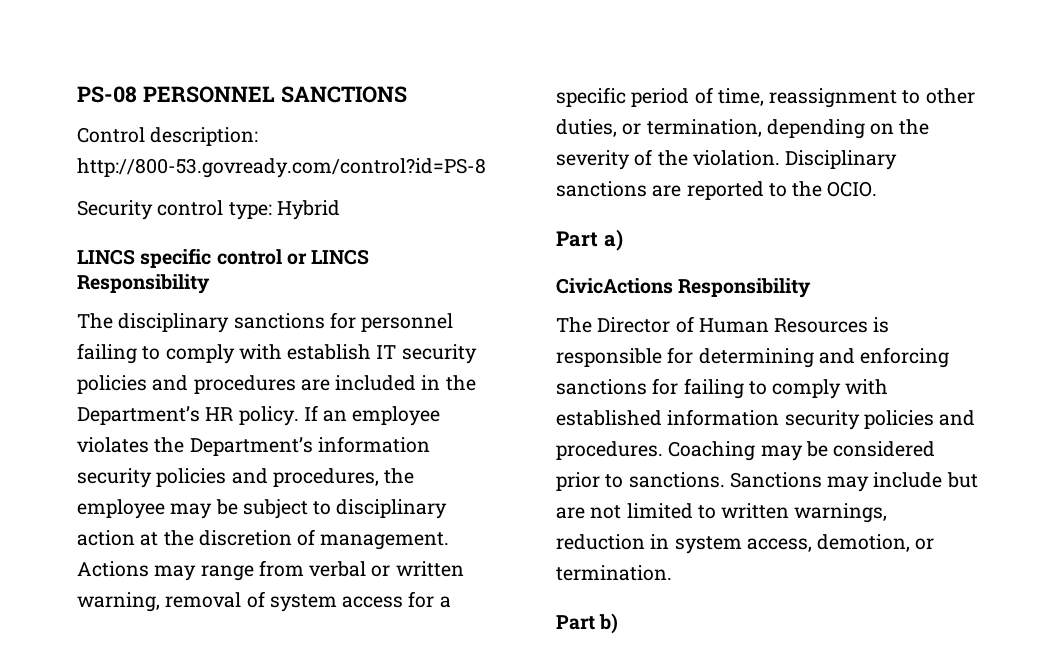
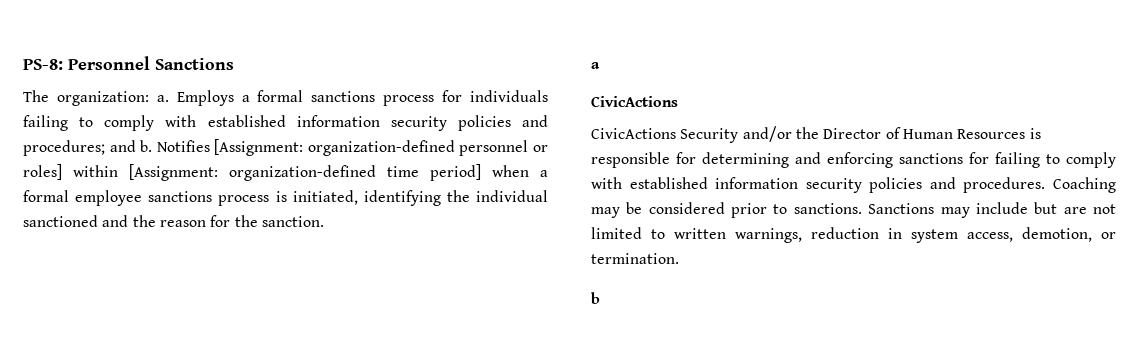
- PS-08 PERSONNEL SANCTIONS
- Control description: http://800-53.govready.com/control?id=PS-8
- Security control type: Hybrid
- LINCS specific control or LINCS Responsibility
- The disciplinary sanctions for personnel failing to comply with establish IT security policies and procedures are included in the Department’s HR policy. If an employee violates the Department’s information security policies and procedures, the employee may be subject to disciplinary action at the discretion of management. Actions may range from verbal or written warning, removal of system access for a specific period of time, reassignment to other duties, or termination, depending on the severity of the violation. Disciplinary sanctions are reported to the OCIO.
- Part a)
- CivicActions Responsibility
- The Director of Human Resources is responsible for determining and enforcing sanctions for failing to comply with established information security policies and procedures.
+ PS-8: Personnel Sanctions
+ The organization: a. Employs a formal sanctions process for individuals failing to comply with established information security policies and procedures; and b. Notifies [Assignment: organization-defined personnel or roles] within [Assignment: organization-defined time period] when a formal employee sanctions process is initiated, identifying the individual sanctioned and the reason for the sanction.
+ a
+ CivicActions
+ CivicActions Security and/or the Director of Human Resources is responsible for determining and enforcing sanctions for failing to comply with established information security policies and procedures.
- Part b)
+ b

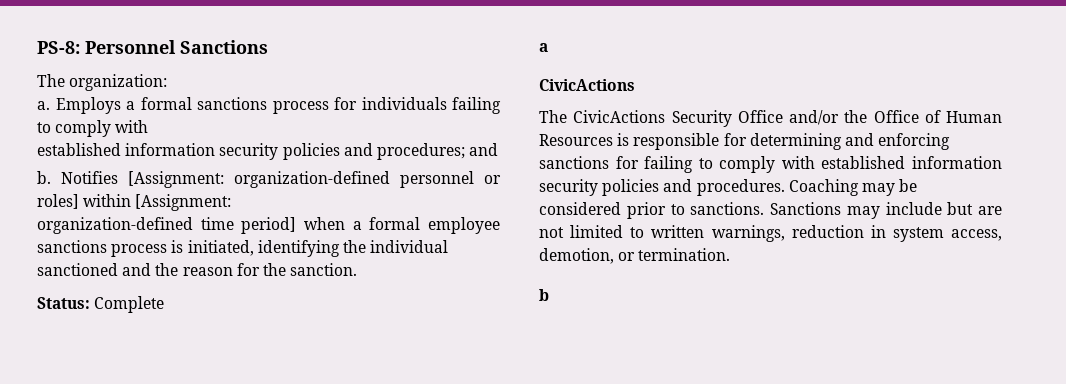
- The organization: a.
+ The organization:
+ a.
- Employs a formal sanctions process for individuals failing to comply with established information security policies and procedures; and b.
+ Employs a formal sanctions process for individuals failing to comply with
+ established information security policies and procedures; and
+ b.
- Notifies [Assignment: organization-defined personnel or roles] within [Assignment: organization-defined time period] when a formal employee sanctions process is initiated, identifying the individual sanctioned and the reason for the sanction.
+ Notifies [Assignment: organization-defined personnel or roles] within [Assignment:
+ organization-defined time period] when a formal employee sanctions process is initiated, identifying the individual sanctioned and the reason for the sanction.
+ Status: Complete
- CivicActions Security and/or the Director of Human Resources is responsible for determining and enforcing sanctions for failing to comply with established information security policies and procedures.
+ The CivicActions Security Office and/or the Office of Human Resources is responsible for determining and enforcing sanctions for failing to comply with established information security policies and procedures.

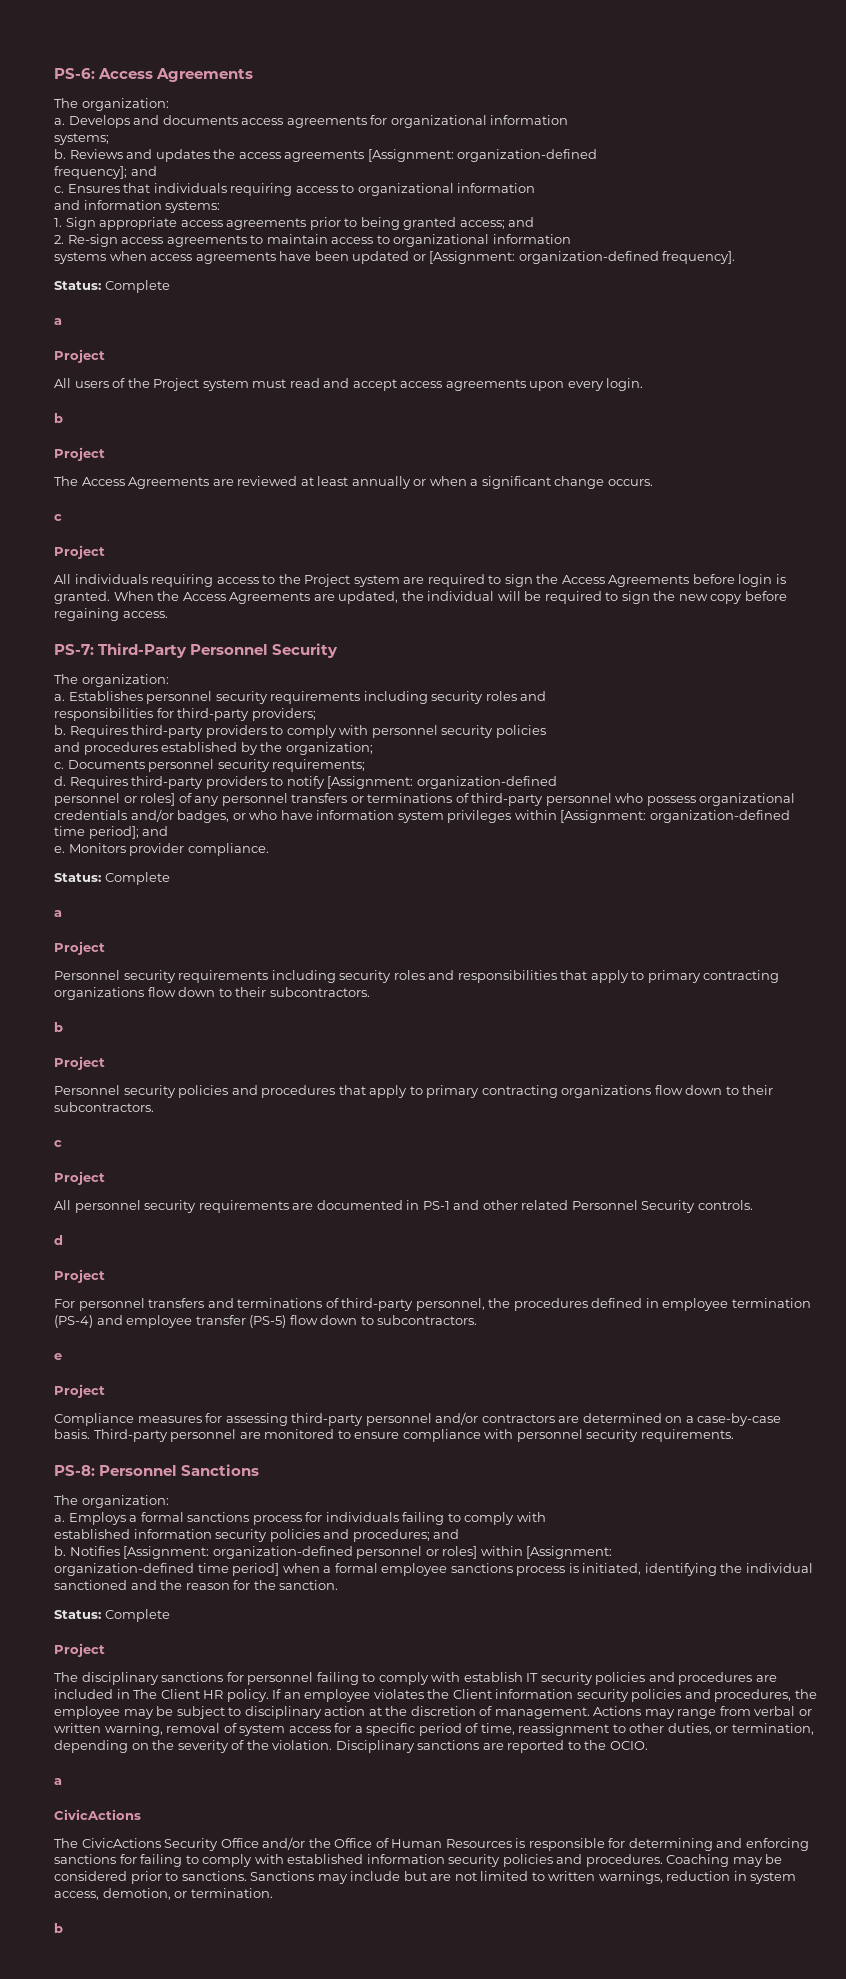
+ PS-6: Access Agreements
+ The organization:
+ a. Develops and documents access agreements for organizational information
+ systems;
+ b. Reviews and updates the access agreements [Assignment: organization-defined
+ frequency]; and
+ c. Ensures that individuals requiring access to organizational information
+ and information systems:
+ 1. Sign appropriate access agreements prior to being granted access; and
+ 2. Re-sign access agreements to maintain access to organizational information
+ systems when access agreements have been updated or [Assignment: organization-defined frequency].
+ Status: Complete
+ a
+ Project
+ All users of the Project system must read and accept access agreements upon every login.
+ b
+ Project
+ The Access Agreements are reviewed at least annually or when a significant change occurs.
+ c
+ Project
+ All individuals requiring access to the Project system are required to sign the Access Agreements before login is granted. When the Access Agreements are updated, the individual will be required to sign the new copy before regaining access.
+ PS-7: Third-Party Personnel Security
+ The organization:
+ a. Establishes personnel security requirements including security roles and
+ responsibilities for third-party providers;
+ b. Requires third-party providers to comply with personnel security policies
+ and procedures established by the organization;
+ c. Documents personnel security requirements;
+ d. Requires third-party providers to notify [Assignment: organization-defined
+ personnel or roles] of any personnel transfers or terminations of third-party personnel who possess organizational credentials and/or badges, or who have information system privileges within [Assignment: organization-defined time period]; and
+ e. Monitors provider compliance.
+ Status: Complete
+ a
+ Project
+ Personnel security requirements including security roles and responsibilities that apply to primary contracting organizations flow down to their subcontractors.
+ b
+ Project
+ Personnel security policies and procedures that apply to primary contracting organizations flow down to their subcontractors.
+ c
+ Project
+ All personnel security requirements are documented in PS-1 and other related Personnel Security controls.
+ d
+ Project
+ For personnel transfers and terminations of third-party personnel, the procedures defined in employee termination (PS-4) and employee transfer (PS-5) flow down to subcontractors.
+ e
+ Project
+ Compliance measures for assessing third-party personnel and/or contractors are determined on a case-by-case basis. Third-party personnel are monitored to ensure compliance with personnel security requirements.
  organization-defined time period] when a formal employee sanctions process is initiated, identifying the individual sanctioned and the reason for the sanction.
  Status: Complete
+ Project
+ The disciplinary sanctions for personnel failing to comply with establish IT security policies and procedures are included in The Client HR policy. If an employee violates the Client information security policies and procedures, the employee may be subject to disciplinary action at the discretion of management. Actions may range from verbal or written warning, removal of system access for a specific period of time, reassignment to other duties, or termination, depending on the severity of the violation. Disciplinary sanctions are reported to the OCIO.

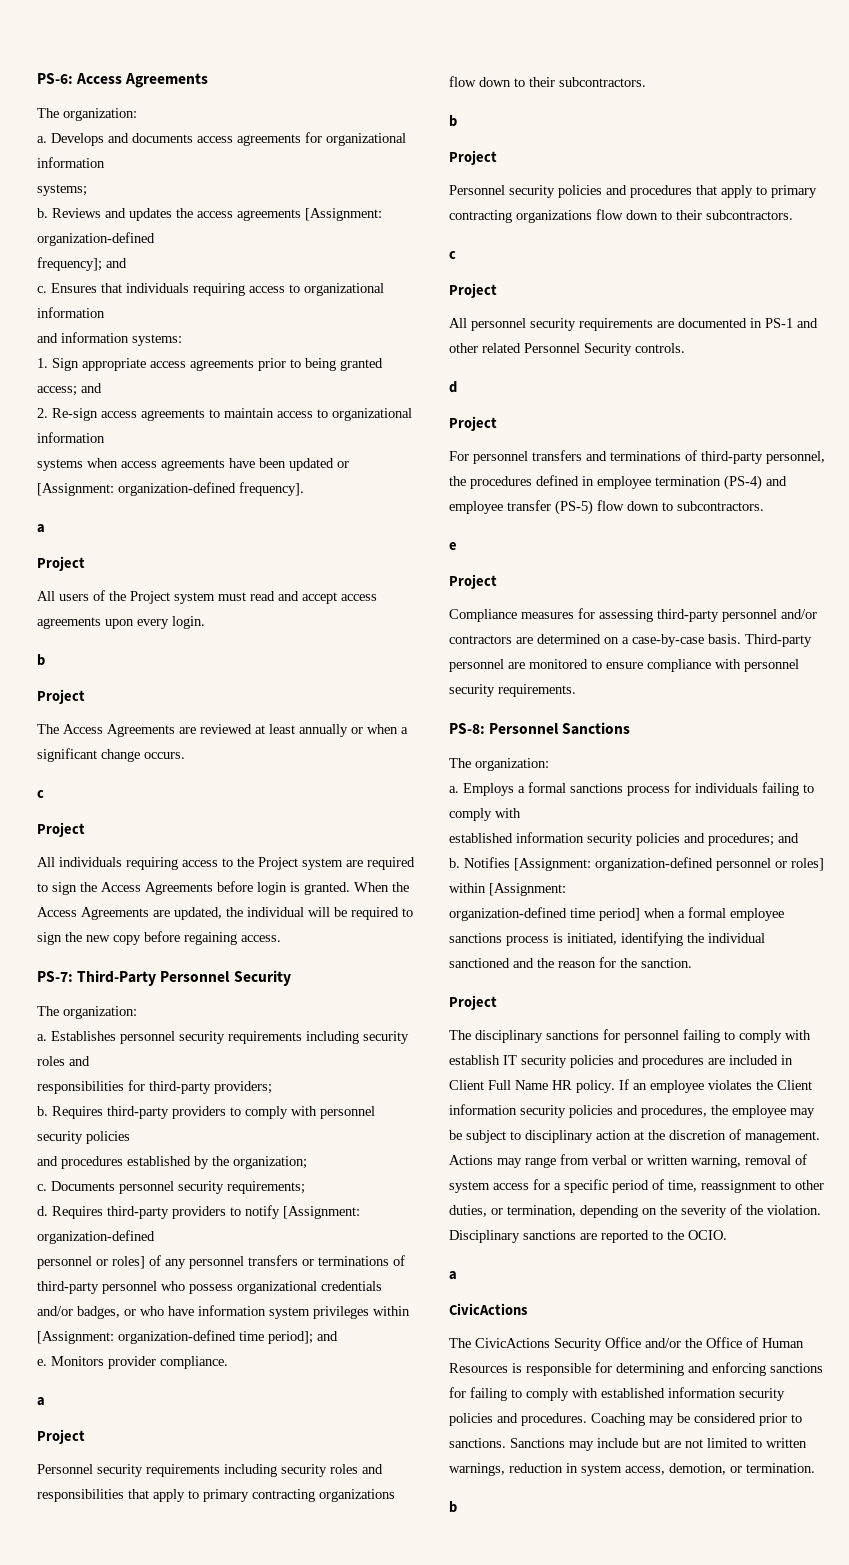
  systems when access agreements have been updated or [Assignment: organization-defined frequency].
- Status: Complete
  Monitors provider compliance.
- Status: Complete
  organization-defined time period] when a formal employee sanctions process is initiated, identifying the individual sanctioned and the reason for the sanction.
- Status: Complete
- The disciplinary sanctions for personnel failing to comply with establish IT security policies and procedures are included in The Client HR policy.
+ The disciplinary sanctions for personnel failing to comply with establish IT security policies and procedures are included in Client Full Name HR policy.

